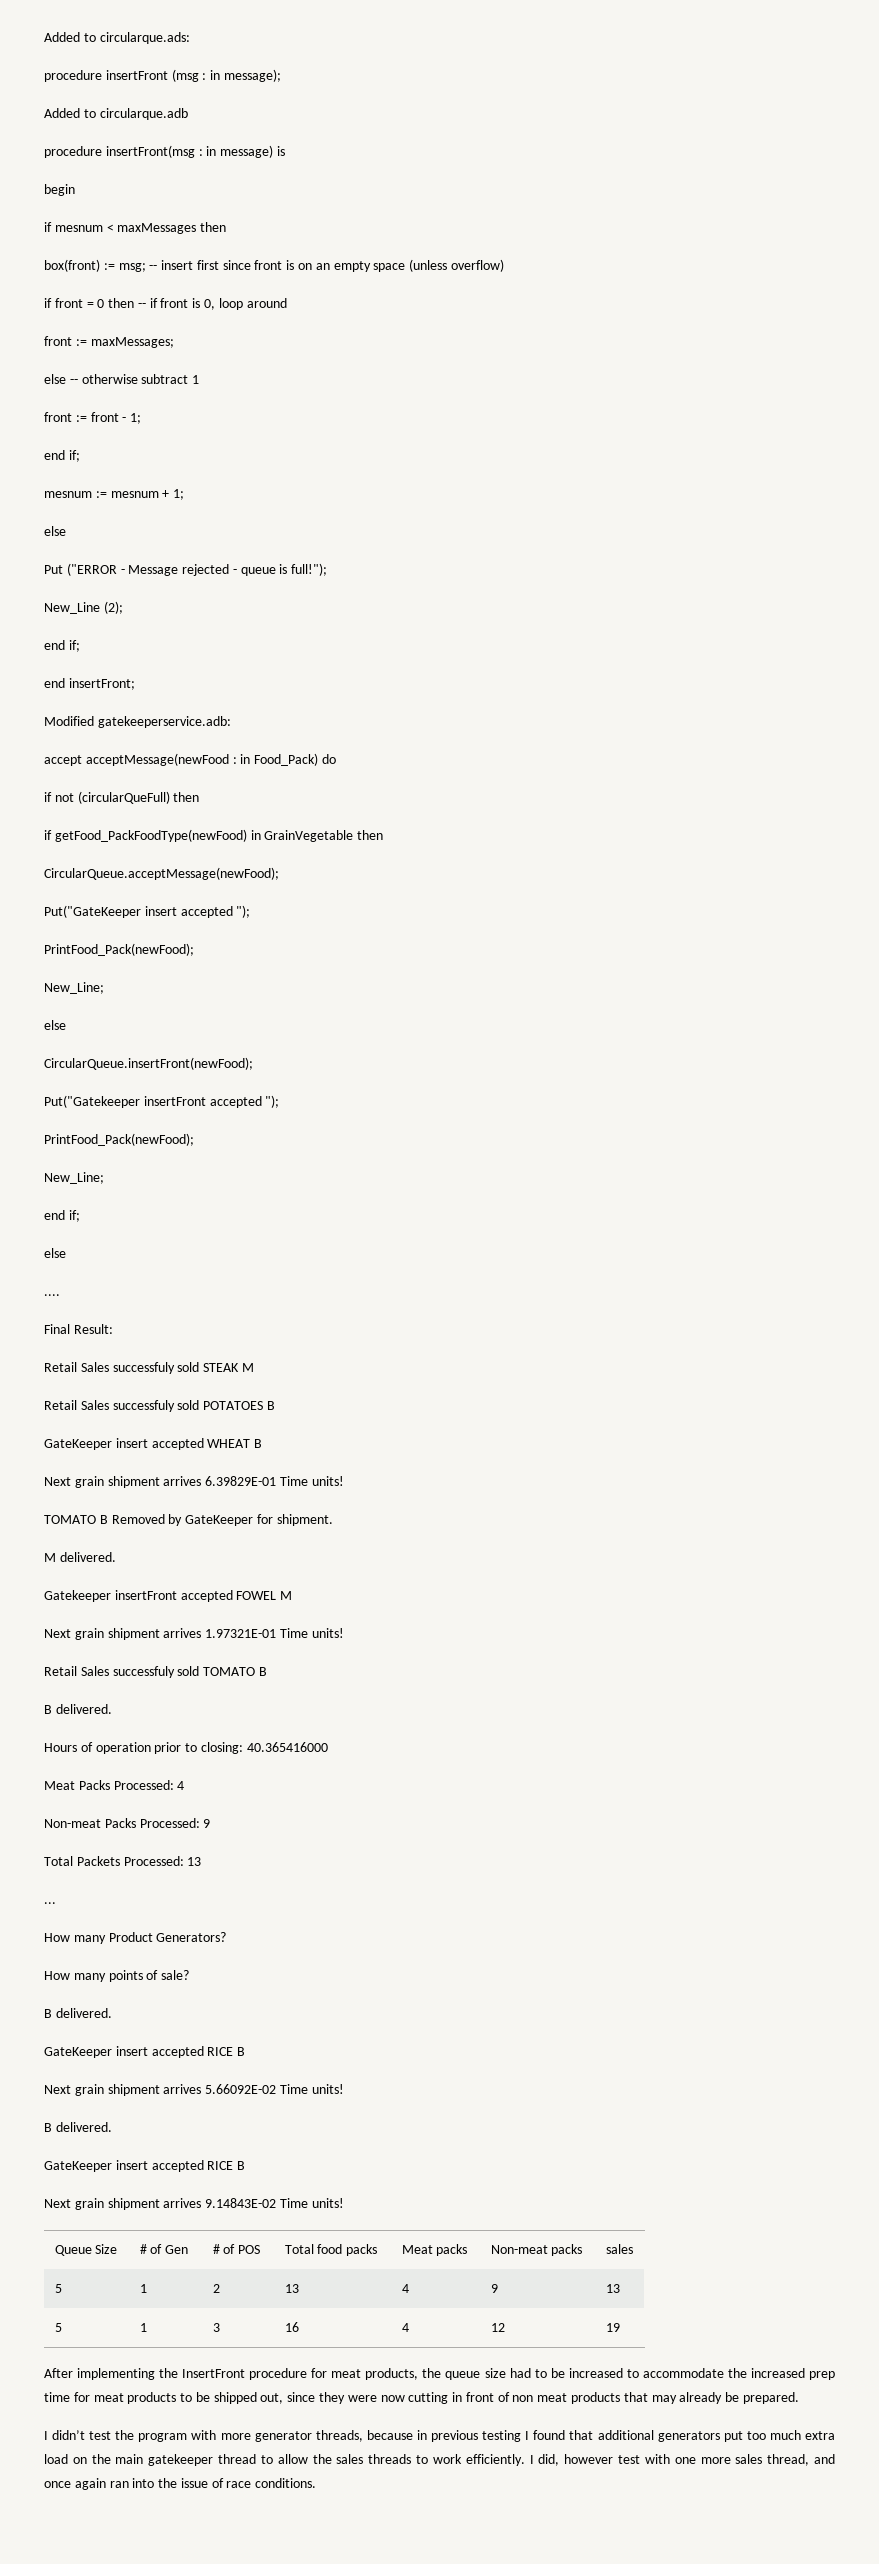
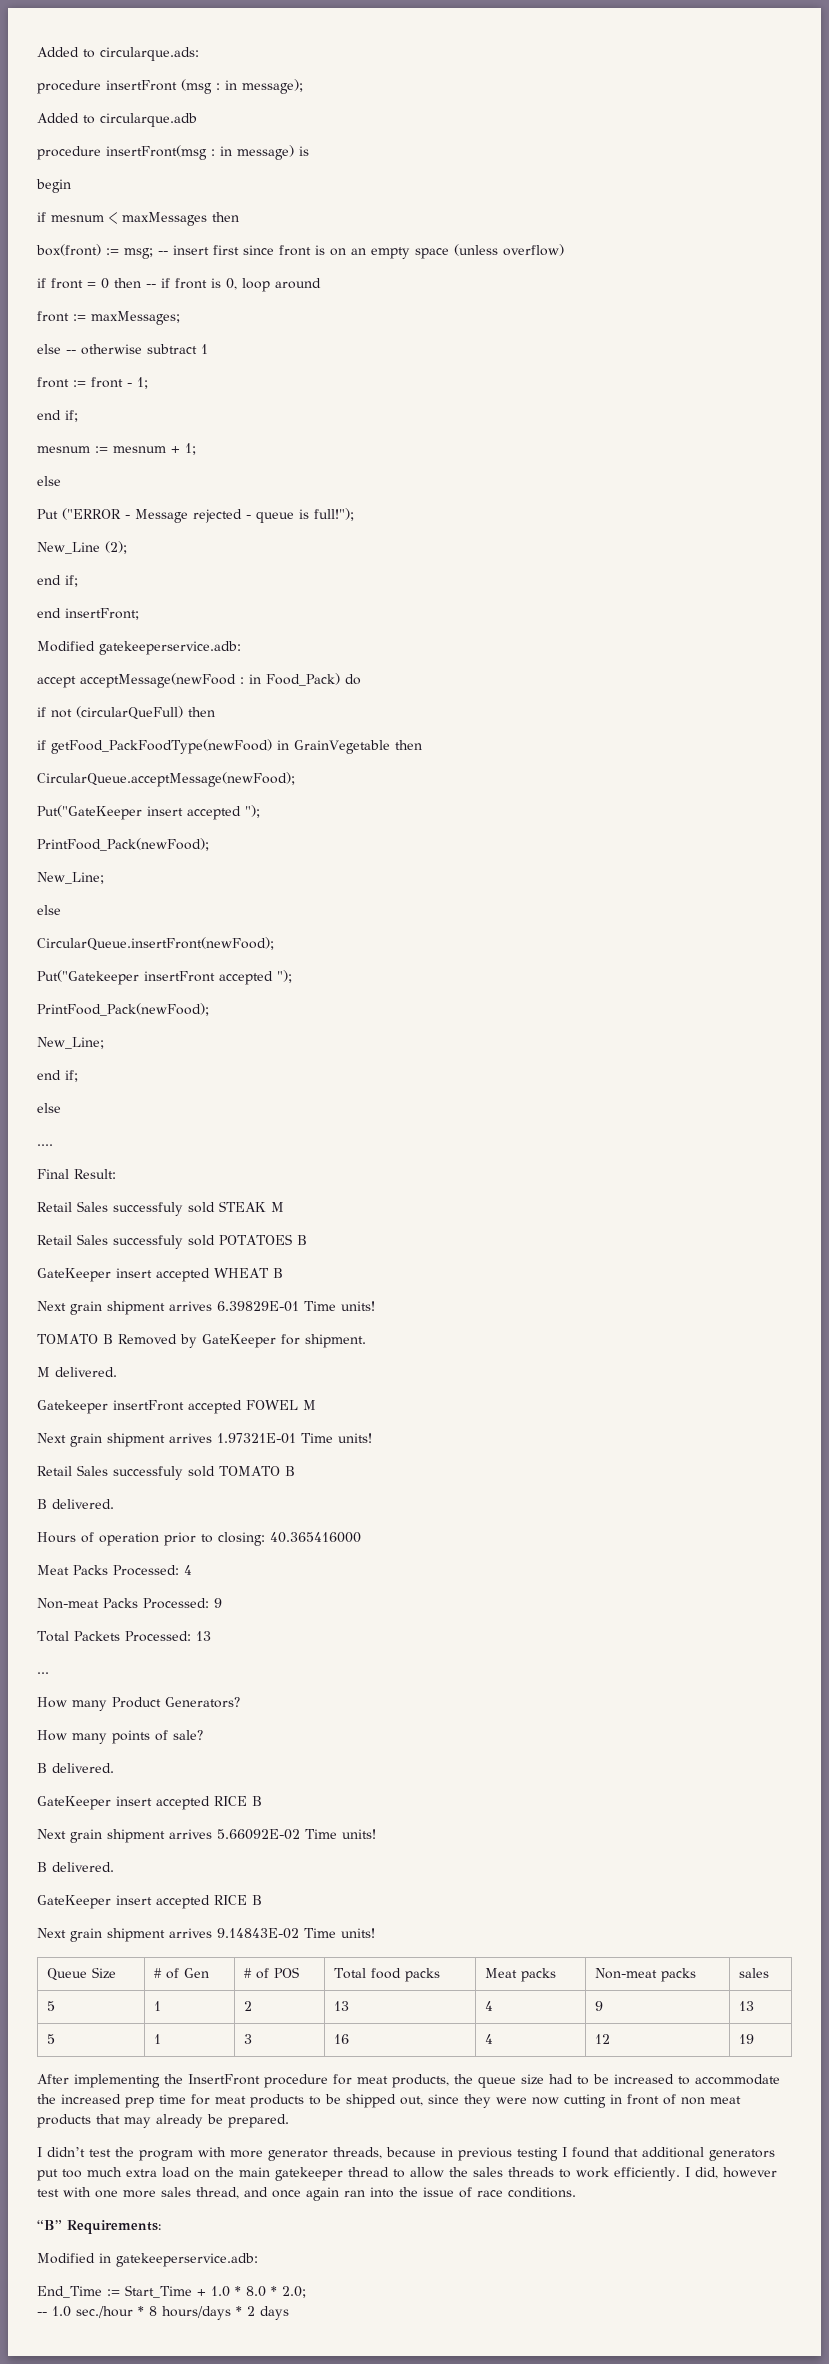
+ “B” Requirements:
+ Modified in gatekeeperservice.adb:
+ End_Time := Start_Time + 1.0 * 8.0 * 2.0;
+ -- 1.0 sec./hour * 8 hours/days * 2 days

